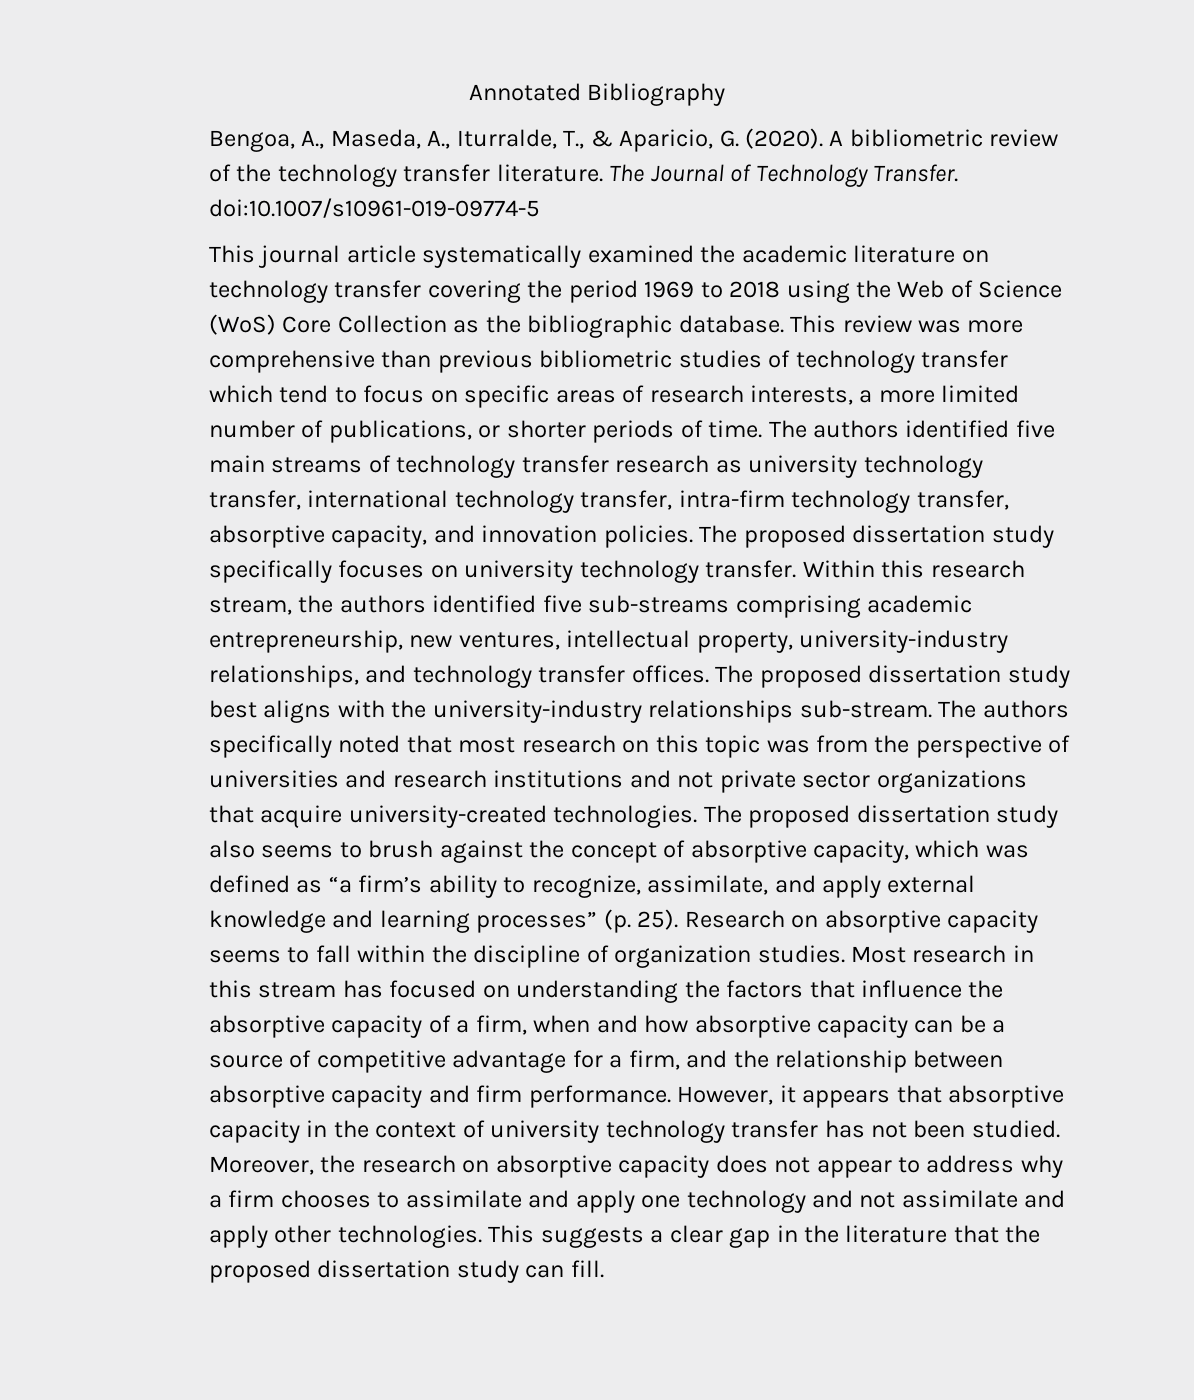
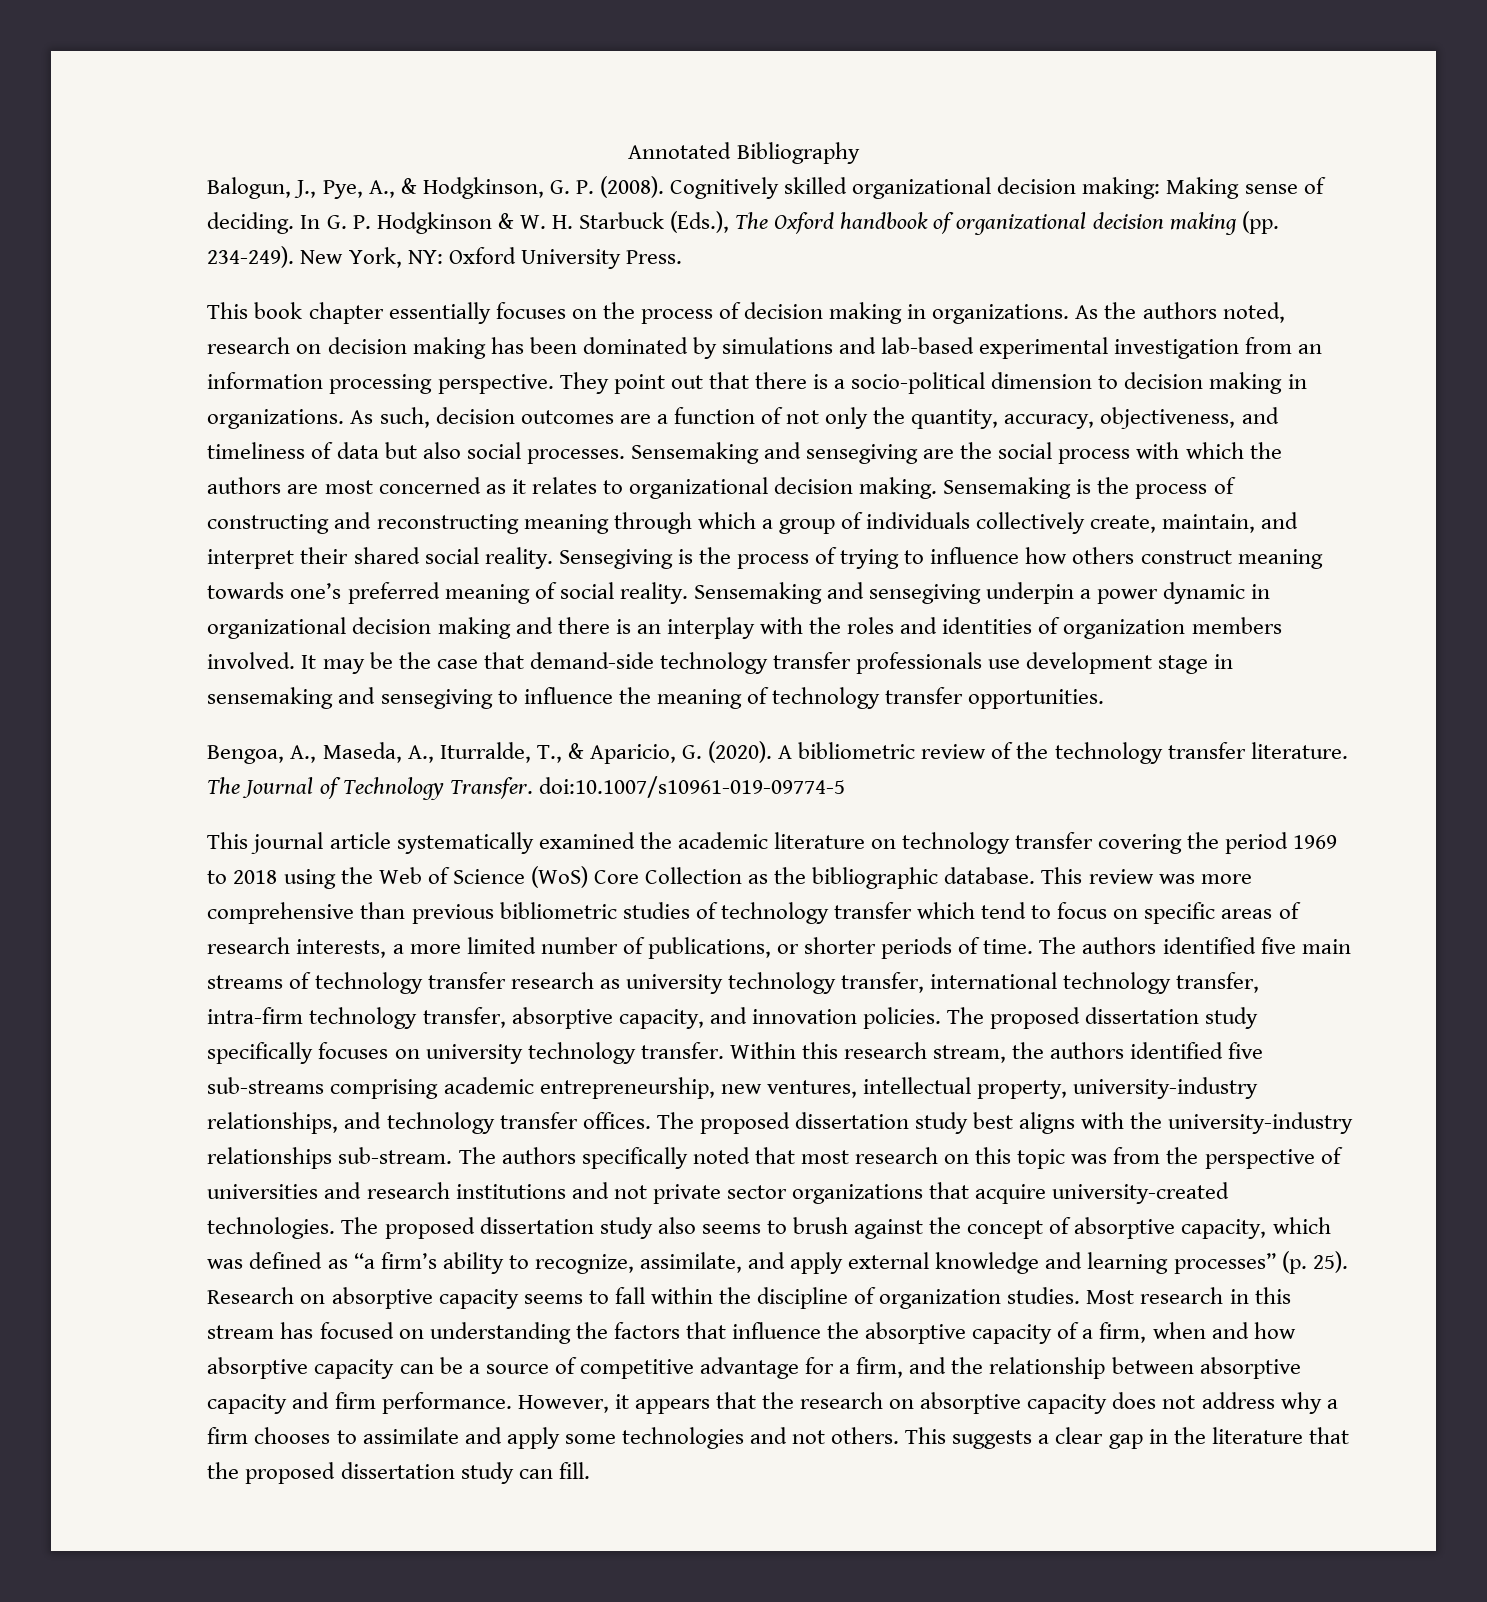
+ Balogun, J., Pye, A., & Hodgkinson, G. P. (2008). Cognitively skilled organizational decision making: Making sense of deciding. In G. P. Hodgkinson & W. H. Starbuck (Eds.), The Oxford handbook of organizational decision making (pp. 234-249). New York, NY: Oxford University Press.
+ This book chapter essentially focuses on the process of decision making in organizations. As the authors noted, research on decision making has been dominated by simulations and lab-based experimental investigation from an information processing perspective. They point out that there is a socio-political dimension to decision making in organizations. As such, decision outcomes are a function of not only the quantity, accuracy, objectiveness, and timeliness of data but also social processes. Sensemaking and sensegiving are the social process with which the authors are most concerned as it relates to organizational decision making. Sensemaking is the process of constructing and reconstructing meaning through which a group of individuals collectively create, maintain, and interpret their shared social reality. Sensegiving is the process of trying to influence how others construct meaning towards one’s preferred meaning of social reality. Sensemaking and sensegiving underpin a power dynamic in organizational decision making and there is an interplay with the roles and identities of organization members involved. It may be the case that demand-side technology transfer professionals use development stage in sensemaking and sensegiving to influence the meaning of technology transfer opportunities.
- However, it appears that absorptive capacity in the context of university technology transfer has not been studied. Moreover, the research on absorptive capacity does not appear to address why a firm chooses to assimilate and apply one technology and not assimilate and apply other technologies.
+ However, it appears that the research on absorptive capacity does not address why a firm chooses to assimilate and apply some technologies and not others.

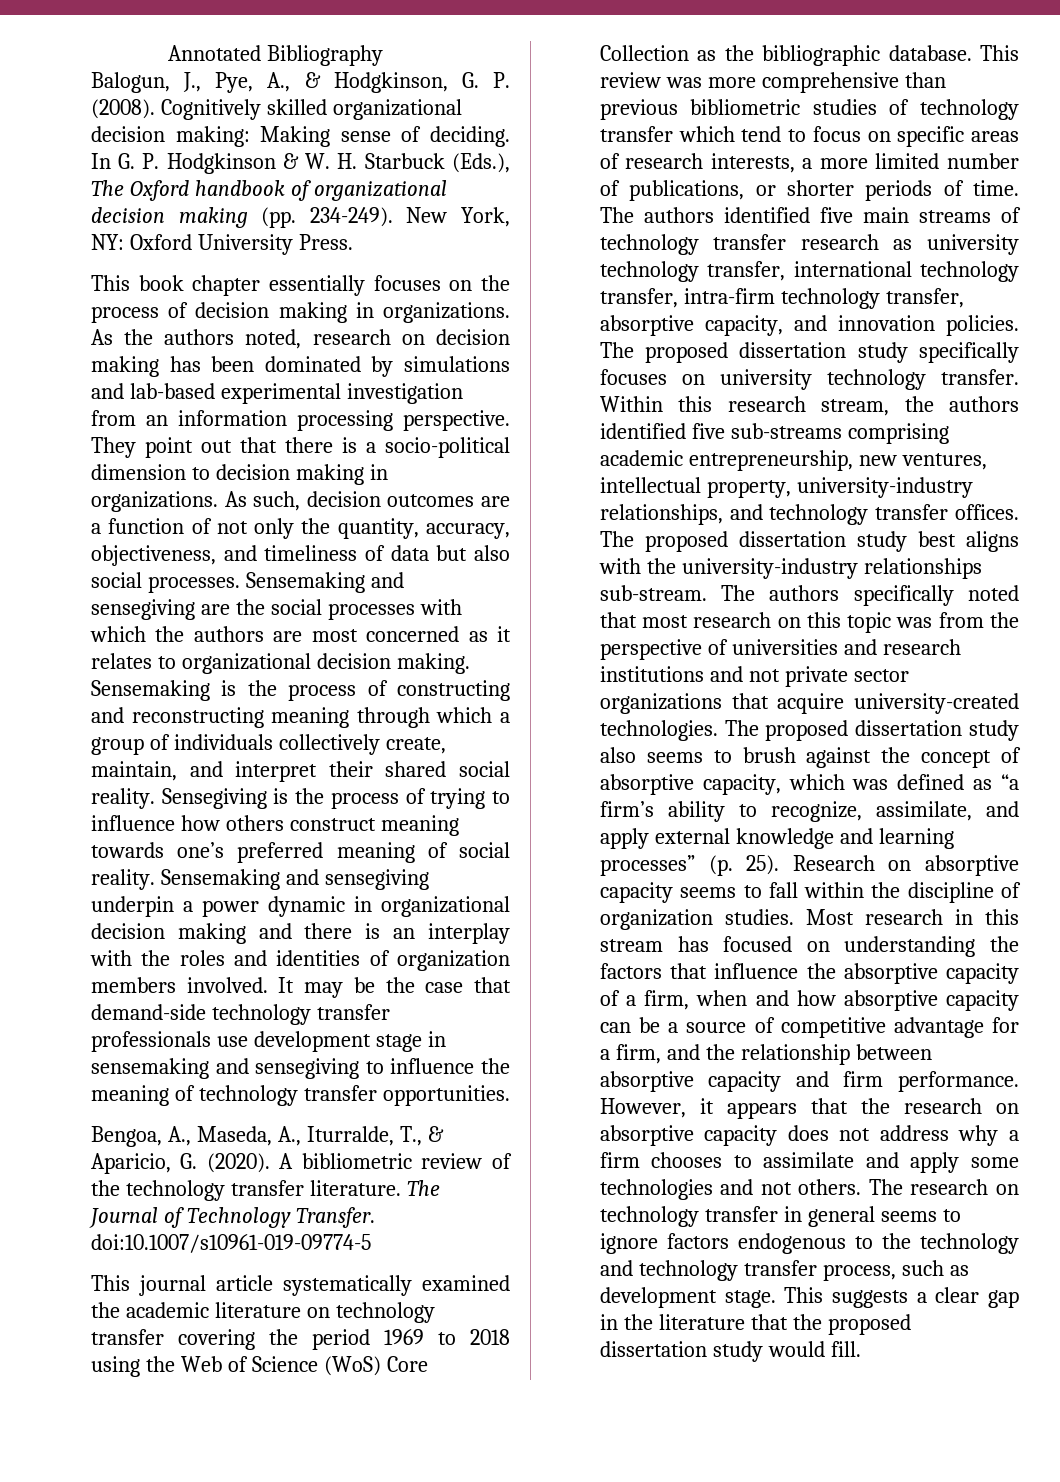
- Sensemaking and sensegiving are the social process with which the authors are most concerned as it relates to organizational decision making.
+ Sensemaking and sensegiving are the social processes with which the authors are most concerned as it relates to organizational decision making.
+ The research on technology transfer in general seems to ignore factors endogenous to the technology and technology transfer process, such as development stage.
- This suggests a clear gap in the literature that the proposed dissertation study can fill.
+ This suggests a clear gap in the literature that the proposed dissertation study would fill.

